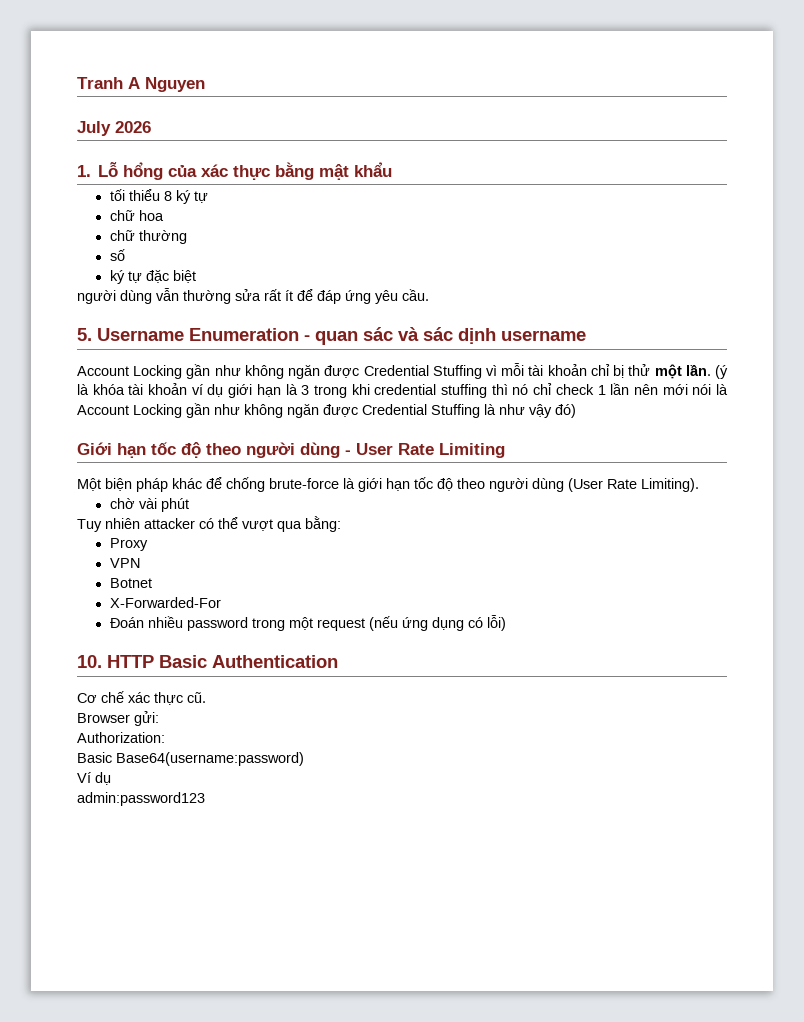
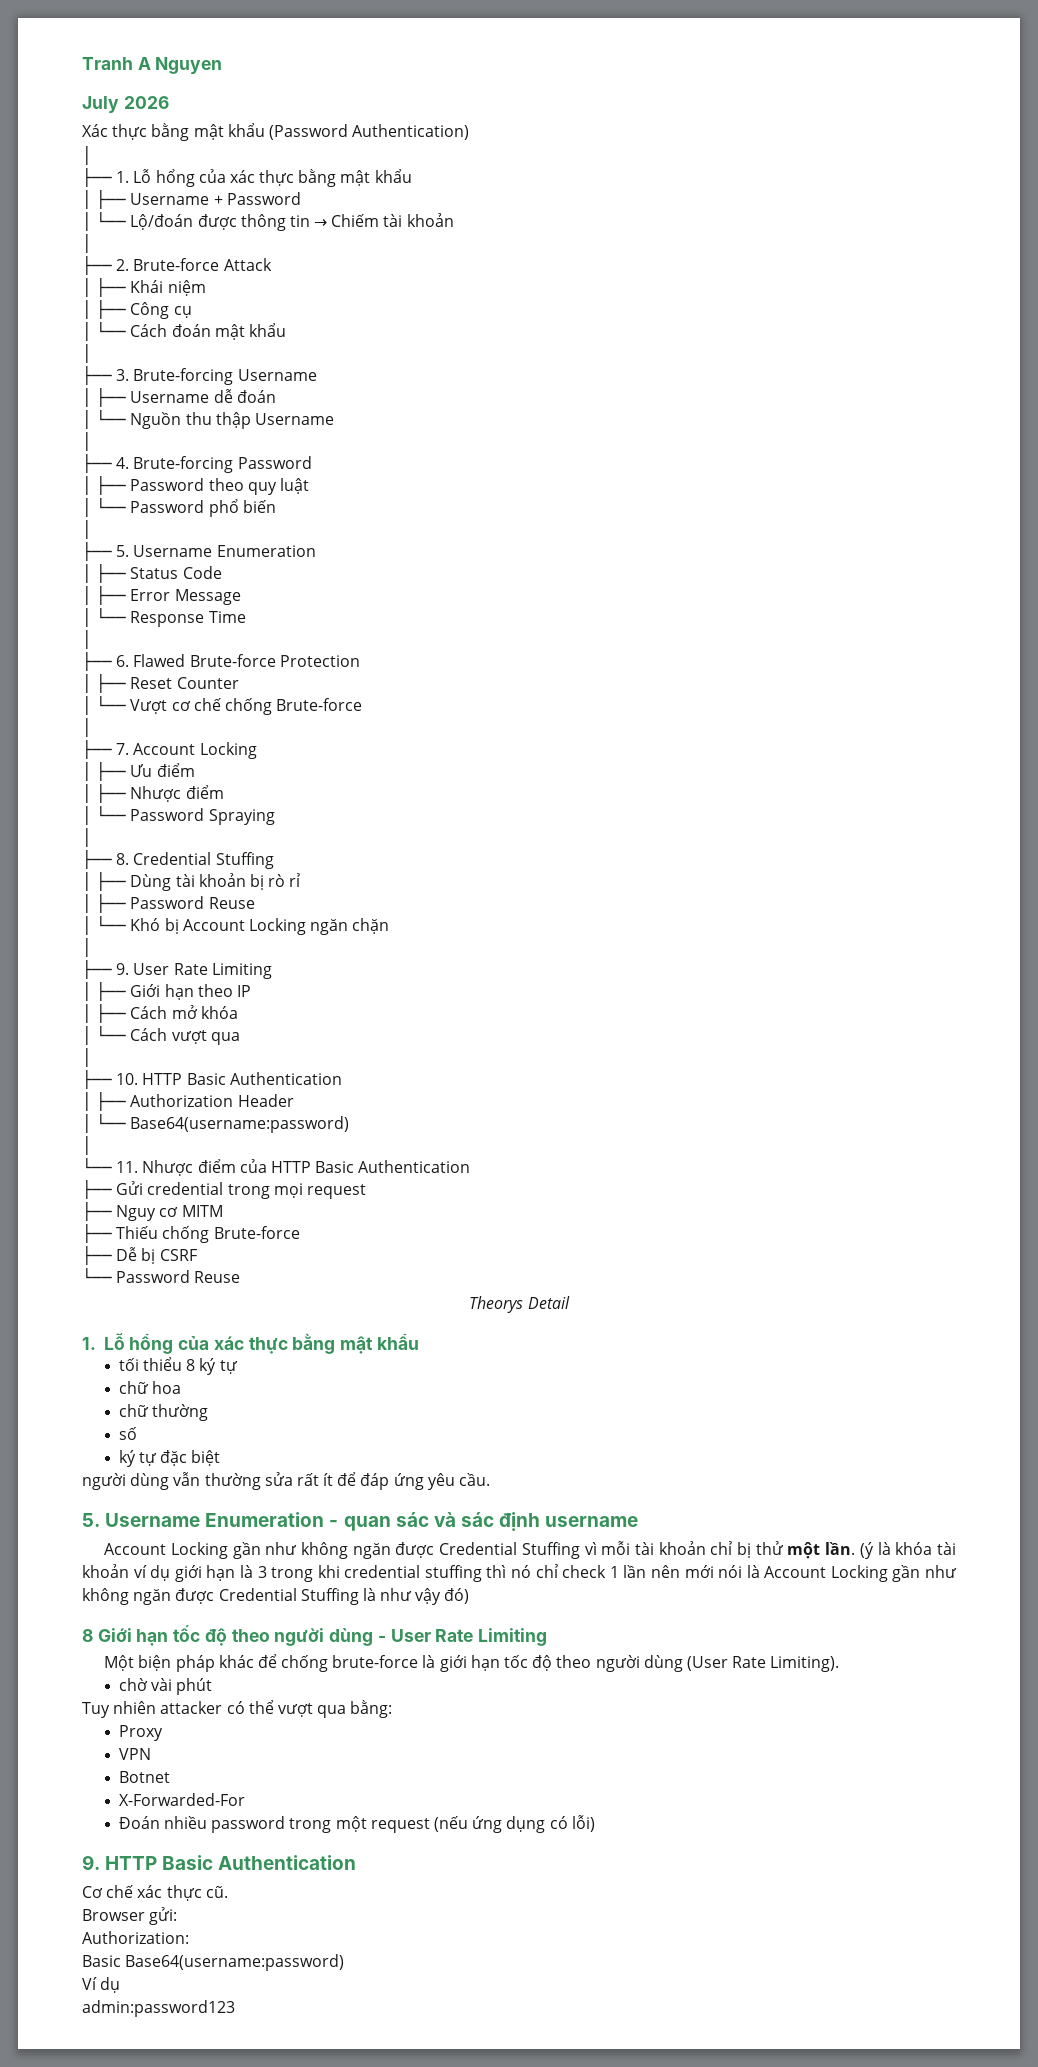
+ Xác thực bằng mật khẩu (Password Authentication)
+ │
+ ├── 1. Lỗ hổng của xác thực bằng mật khẩu
+ │ ├── Username + Password
+ │ └── Lộ/đoán được thông tin → Chiếm tài khoản
+ │
+ ├── 2. Brute-force Attack
+ │ ├── Khái niệm
+ │ ├── Công cụ
+ │ └── Cách đoán mật khẩu
+ │
+ ├── 3. Brute-forcing Username
+ │ ├── Username dễ đoán
+ │ └── Nguồn thu thập Username
+ │
+ ├── 4. Brute-forcing Password
+ │ ├── Password theo quy luật
+ │ └── Password phổ biến
+ │
+ ├── 5. Username Enumeration
+ │ ├── Status Code
+ │ ├── Error Message
+ │ └── Response Time
+ │
+ ├── 6. Flawed Brute-force Protection
+ │ ├── Reset Counter
+ │ └── Vượt cơ chế chống Brute-force
+ │
+ ├── 7. Account Locking
+ │ ├── Ưu điểm
+ │ ├── Nhược điểm
+ │ └── Password Spraying
+ │
+ ├── 8. Credential Stuffing
+ │ ├── Dùng tài khoản bị rò rỉ
+ │ ├── Password Reuse
+ │ └── Khó bị Account Locking ngăn chặn
+ │
+ ├── 9. User Rate Limiting
+ │ ├── Giới hạn theo IP
+ │ ├── Cách mở khóa
+ │ └── Cách vượt qua
+ │
+ ├── 10. HTTP Basic Authentication
+ │ ├── Authorization Header
+ │ └── Base64(username:password)
+ │
+ └── 11. Nhược điểm của HTTP Basic Authentication
+ ├── Gửi credential trong mọi request
+ ├── Nguy cơ MITM
+ ├── Thiếu chống Brute-force
+ ├── Dễ bị CSRF
+ └── Password Reuse
+ Theorys Detail
- 5. Username Enumeration - quan sác và sác dịnh username
+ 5. Username Enumeration - quan sác và sác định username
- Giới hạn tốc độ theo người dùng - User Rate Limiting
+ 8 Giới hạn tốc độ theo người dùng - User Rate Limiting
- 10. HTTP Basic Authentication
+ 9. HTTP Basic Authentication

